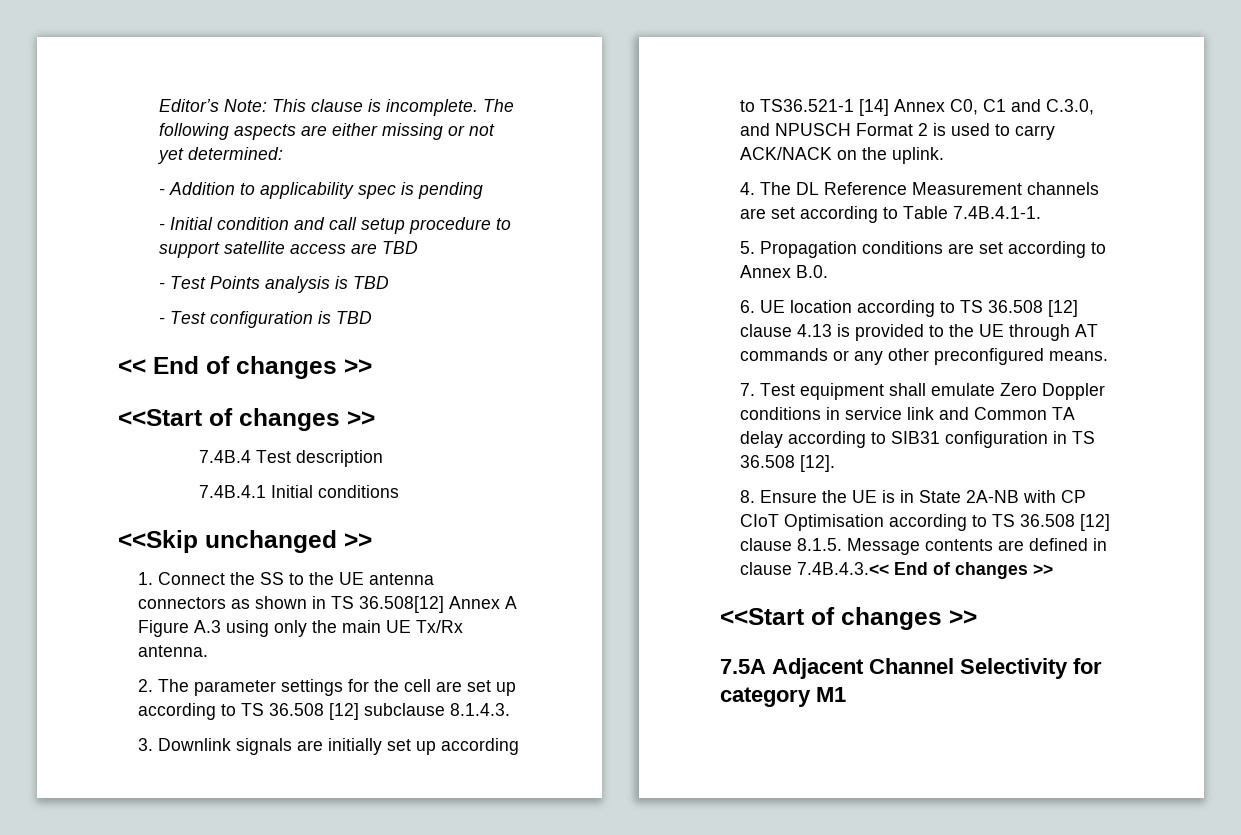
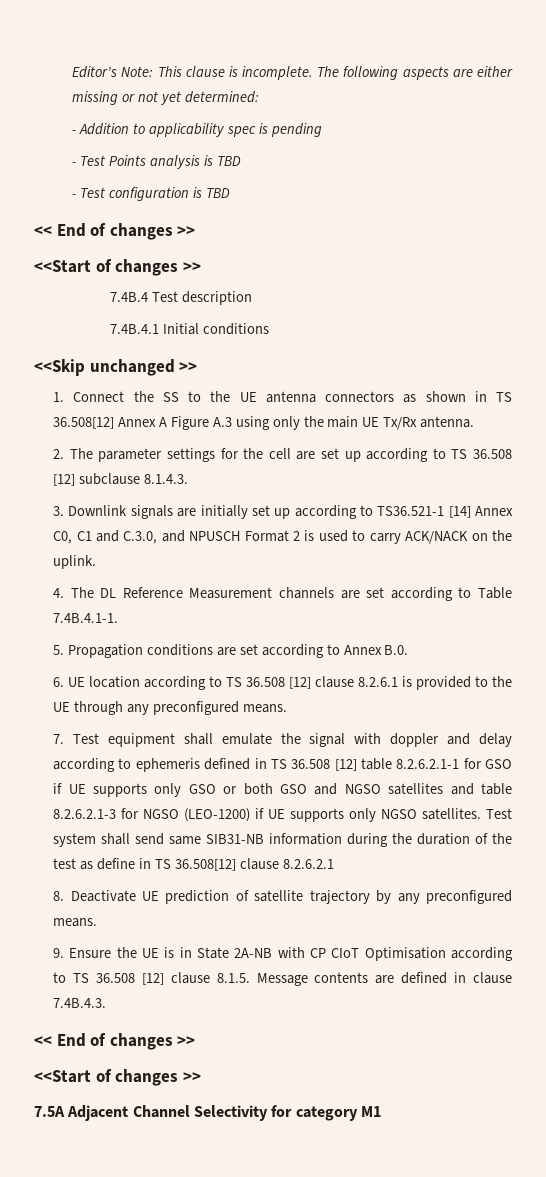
- - Initial condition and call setup procedure to support satellite access are TBD
- 6. UE location according to TS 36.508 [12] clause 4.13 is provided to the UE through AT commands or any other preconfigured means.
+ 6. UE location according to TS 36.508 [12] clause 8.2.6.1 is provided to the UE through any preconfigured means.
- 7. Test equipment shall emulate Zero Doppler conditions in service link and Common TA delay according to SIB31 configuration in TS 36.508 [12].
- 8. Ensure the UE is in State 2A-NB with CP CIoT Optimisation according to TS 36.508 [12] clause 8.1.5. Message contents are defined in clause 7.4B.4.3.<< End of changes >>
+ 7. Test equipment shall emulate the signal with doppler and delay according to ephemeris defined in TS 36.508 [12] table 8.2.6.2.1-1 for GSO if UE supports only GSO or both GSO and NGSO satellites and table 8.2.6.2.1-3 for NGSO (LEO-1200) if UE supports only NGSO satellites. Test system shall send same SIB31-NB information during the duration of the test as define in TS 36.508[12] clause 8.2.6.2.1
+ 8. Deactivate UE prediction of satellite trajectory by any preconfigured means.
+ 9. Ensure the UE is in State 2A-NB with CP CIoT Optimisation according to TS 36.508 [12] clause 8.1.5. Message contents are defined in clause 7.4B.4.3.
+ << End of changes >>

